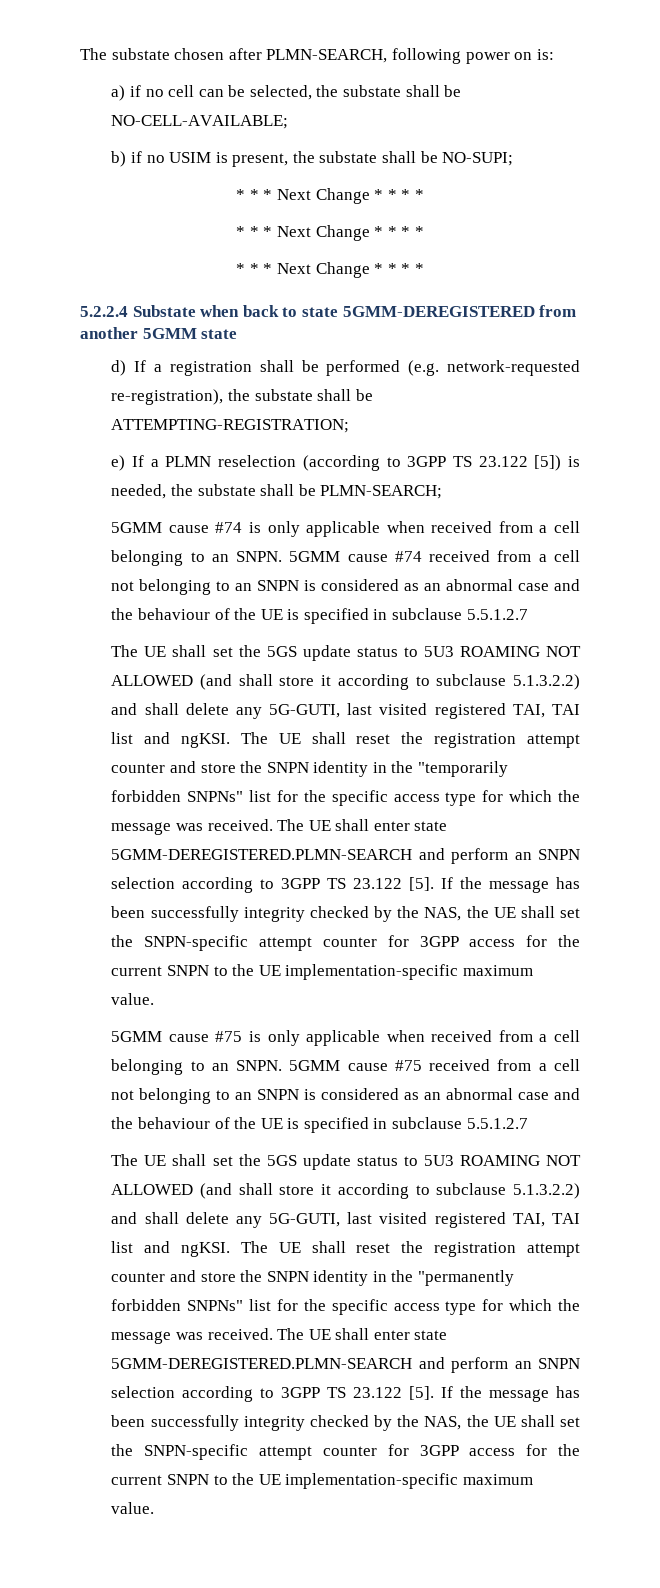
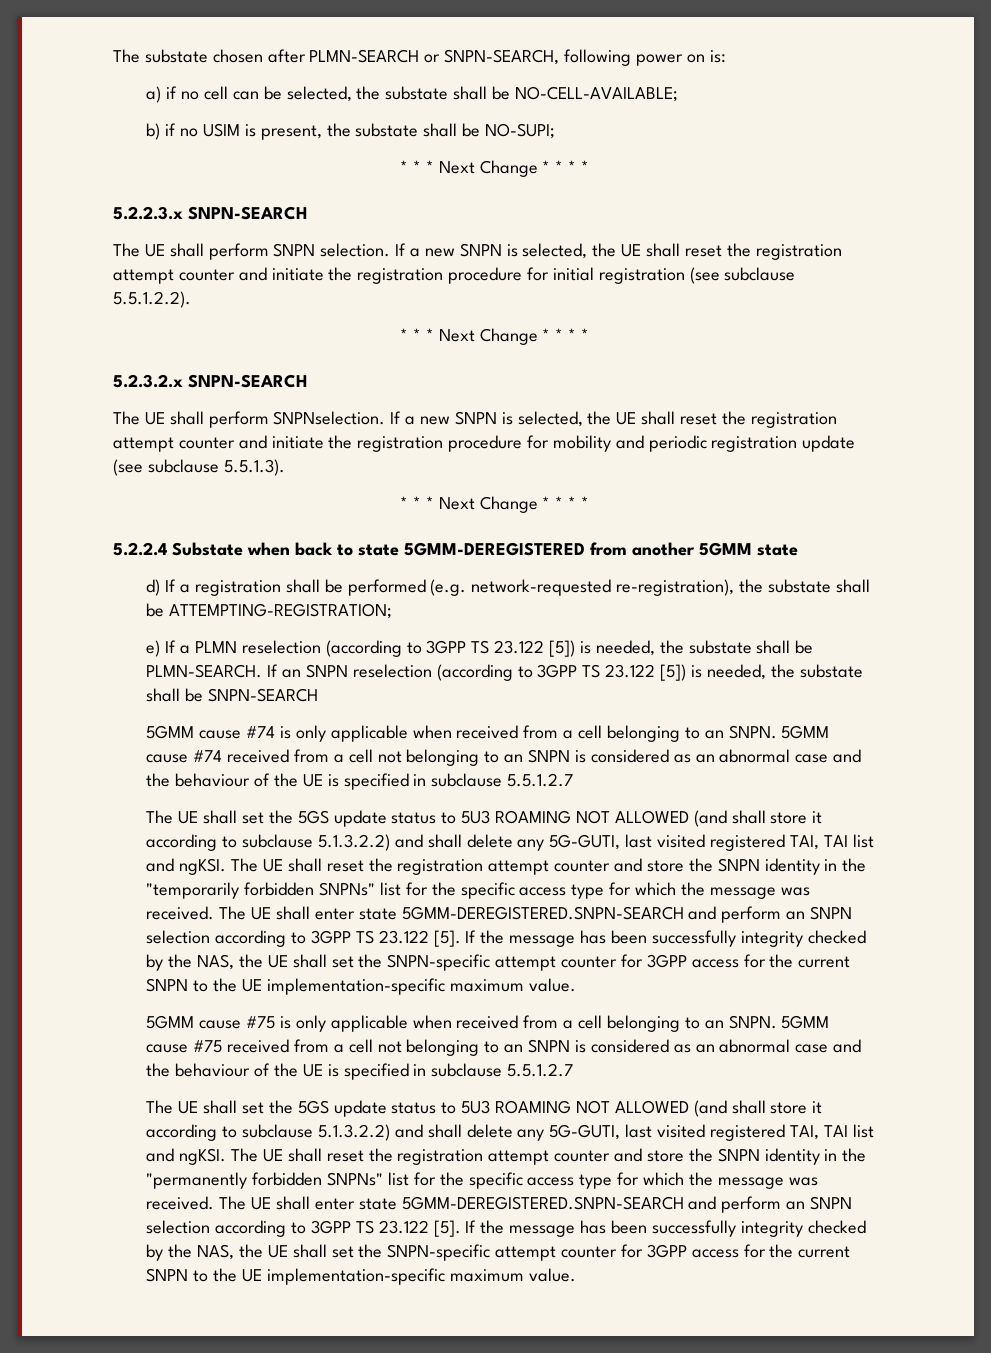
- The substate chosen after PLMN-SEARCH, following power on is:
+ The substate chosen after PLMN-SEARCH or SNPN-SEARCH, following power on is:
  b) if no USIM is present, the substate shall be NO-SUPI;
  * * * Next Change * * * *
+ 5.2.2.3.x SNPN-SEARCH
+ The UE shall perform SNPN selection. If a new SNPN is selected, the UE shall reset the registration attempt counter and initiate the registration procedure for initial registration (see subclause 5.5.1.2.2).
  * * * Next Change * * * *
+ 5.2.3.2.x SNPN-SEARCH
+ The UE shall perform SNPNselection. If a new SNPN is selected, the UE shall reset the registration attempt counter and initiate the registration procedure for mobility and periodic registration update (see subclause 5.5.1.3).
- e) If a PLMN reselection (according to 3GPP TS 23.122 [5]) is needed, the substate shall be PLMN-SEARCH;
+ e) If a PLMN reselection (according to 3GPP TS 23.122 [5]) is needed, the substate shall be PLMN-SEARCH. If an SNPN reselection (according to 3GPP TS 23.122 [5]) is needed, the substate shall be SNPN-SEARCH
- The UE shall reset the registration attempt counter and store the SNPN identity in the "temporarily forbidden SNPNs" list for the specific access type for which the message was received. The UE shall enter state 5GMM-DEREGISTERED.PLMN-SEARCH and perform an SNPN selection according to 3GPP TS 23.122 [5].
+ The UE shall reset the registration attempt counter and store the SNPN identity in the "temporarily forbidden SNPNs" list for the specific access type for which the message was received. The UE shall enter state 5GMM-DEREGISTERED.SNPN-SEARCH and perform an SNPN selection according to 3GPP TS 23.122 [5].
- The UE shall reset the registration attempt counter and store the SNPN identity in the "permanently forbidden SNPNs" list for the specific access type for which the message was received. The UE shall enter state 5GMM-DEREGISTERED.PLMN-SEARCH and perform an SNPN selection according to 3GPP TS 23.122 [5].
+ The UE shall reset the registration attempt counter and store the SNPN identity in the "permanently forbidden SNPNs" list for the specific access type for which the message was received. The UE shall enter state 5GMM-DEREGISTERED.SNPN-SEARCH and perform an SNPN selection according to 3GPP TS 23.122 [5].

